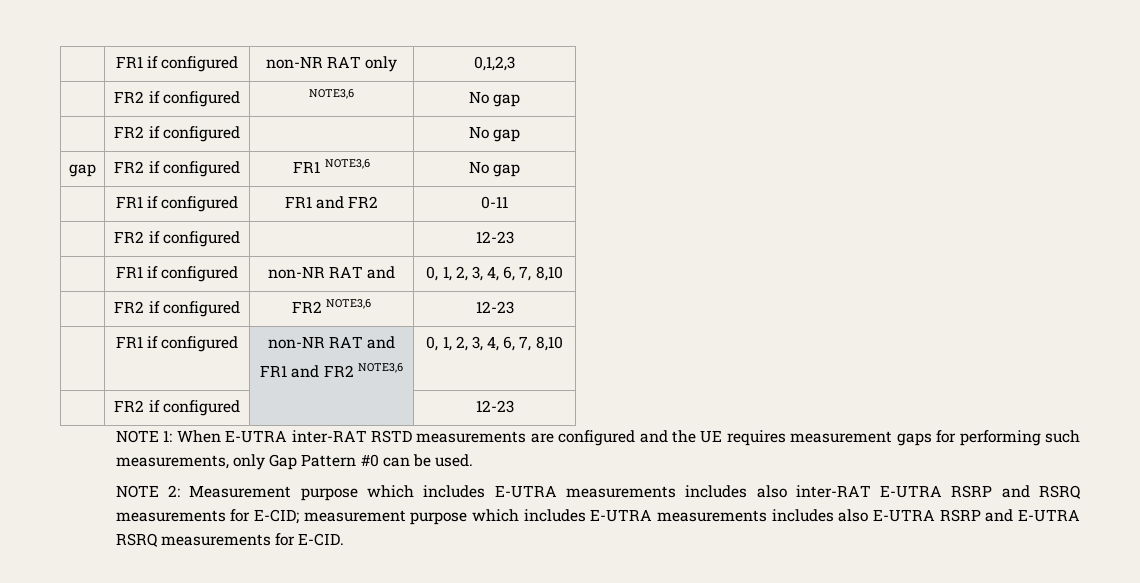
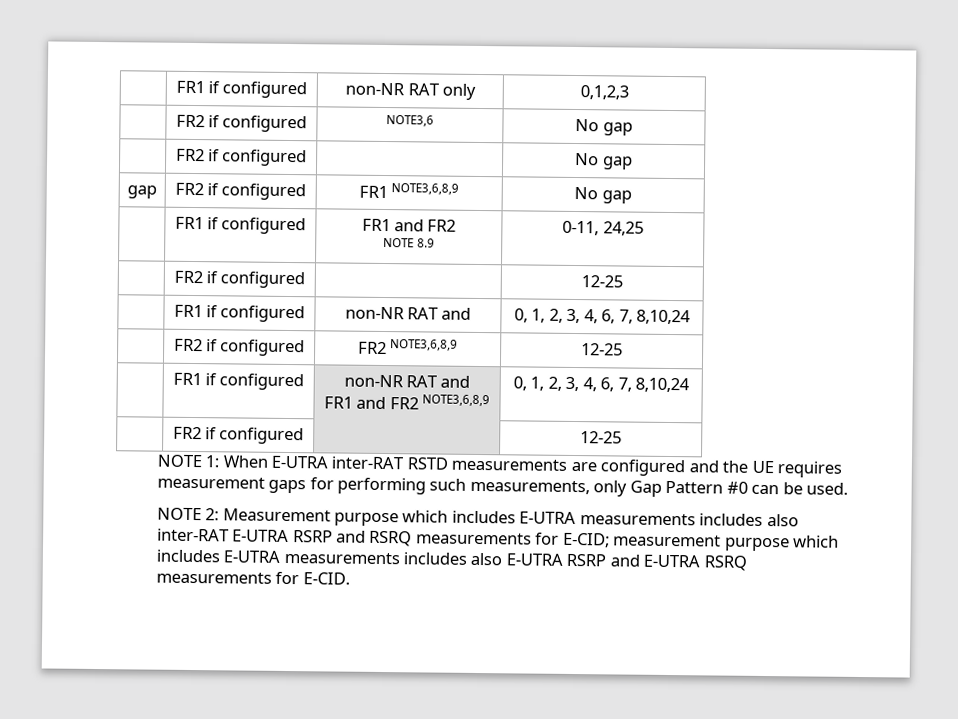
- gap | FR2 if configured | FR1 NOTE3,6 | No gap
+ gap | FR2 if configured | FR1 NOTE3,6,8,9 | No gap
- | FR1 if configured | FR1 and FR2 | 0-11
- | FR2 if configured | | 12-23
+ | FR1 if configured | FR1 and FR2
+ NOTE 8.9 | 0-11, 24,25
+ | FR2 if configured | | 12-25
- | FR1 if configured | non-NR RAT and | 0, 1, 2, 3, 4, 6, 7, 8,10
+ | FR1 if configured | non-NR RAT and | 0, 1, 2, 3, 4, 6, 7, 8,10,24
- | FR2 if configured | FR2 NOTE3,6 | 12-23
+ | FR2 if configured | FR2 NOTE3,6,8,9 | 12-25
  | FR1 if configured | non-NR RAT and
- FR1 and FR2 NOTE3,6 | 0, 1, 2, 3, 4, 6, 7, 8,10
- | FR2 if configured | | 12-23
+ FR1 and FR2 NOTE3,6,8,9 | 0, 1, 2, 3, 4, 6, 7, 8,10,24
+ | FR2 if configured | | 12-25

